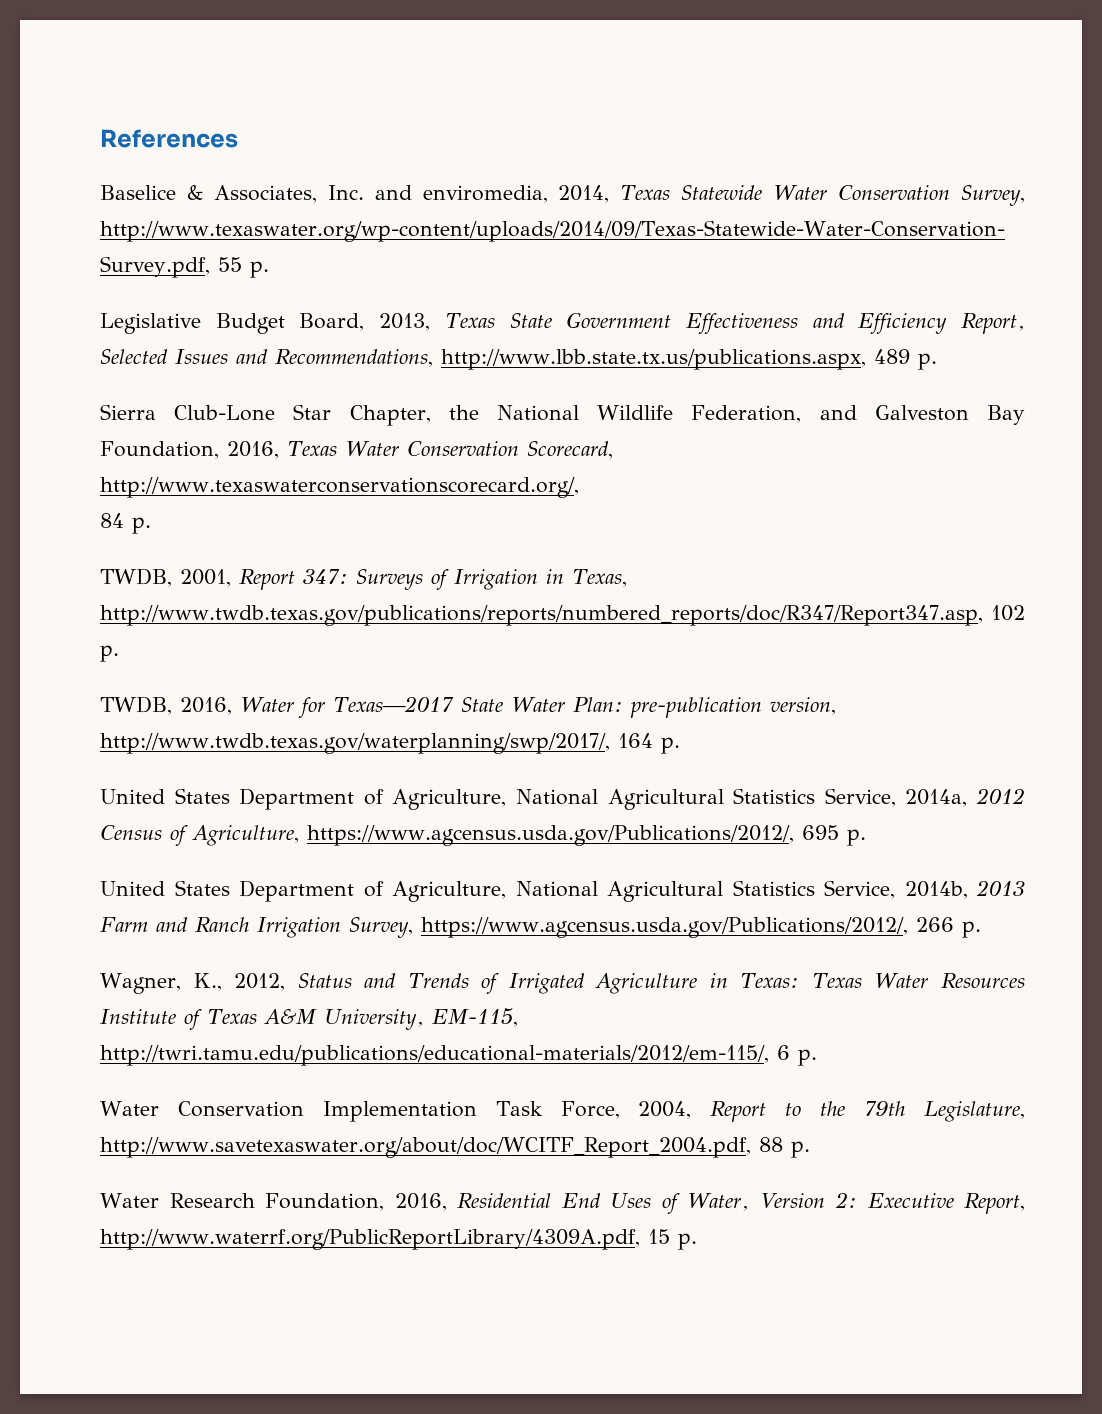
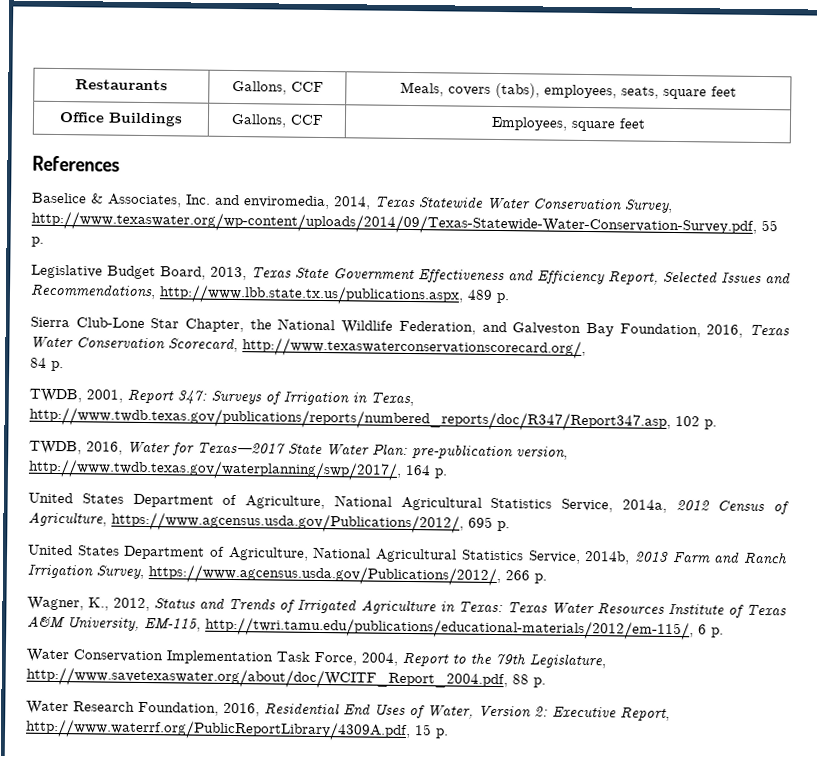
+ Restaurants | Gallons, CCF | Meals, covers (tabs), employees, seats, square feet
+ Office Buildings | Gallons, CCF | Employees, square feet

